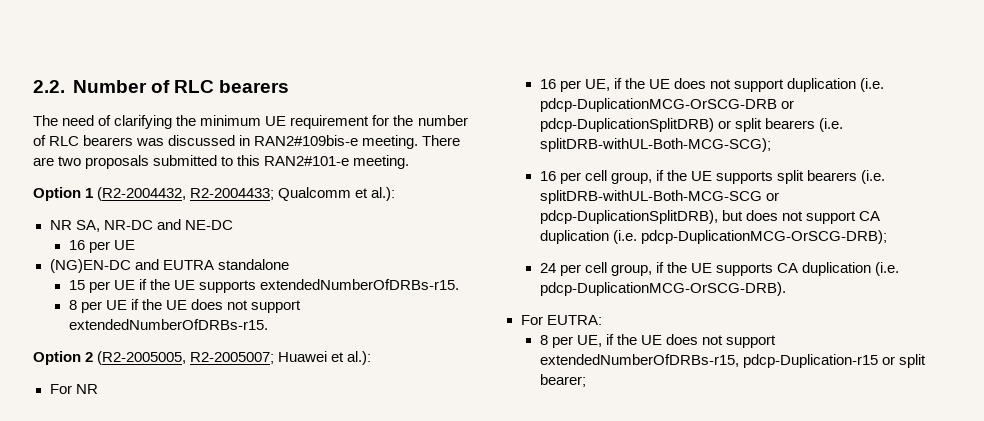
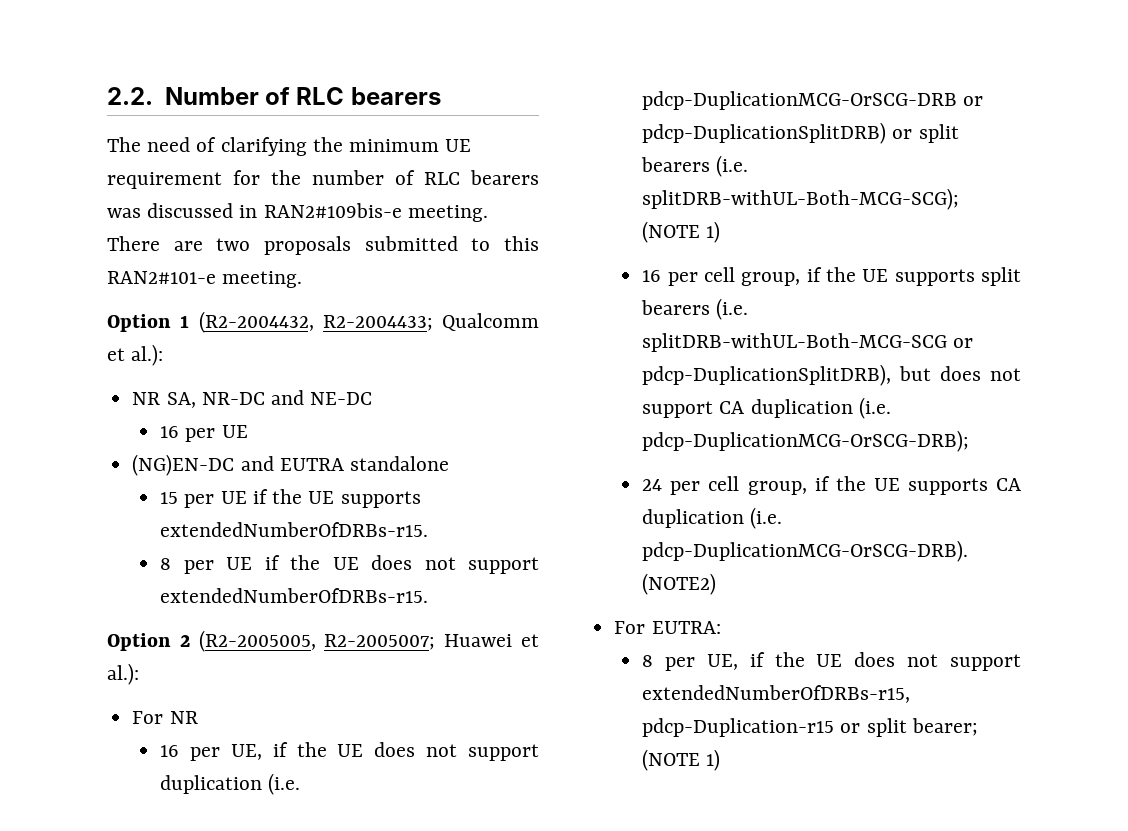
- 16 per UE, if the UE does not support duplication (i.e. pdcp-DuplicationMCG-OrSCG-DRB or pdcp-DuplicationSplitDRB) or split bearers (i.e. splitDRB-withUL-Both-MCG-SCG);
+ 16 per UE, if the UE does not support duplication (i.e. pdcp-DuplicationMCG-OrSCG-DRB or pdcp-DuplicationSplitDRB) or split bearers (i.e. splitDRB-withUL-Both-MCG-SCG); (NOTE 1)
+ (NOTE2)
- 8 per UE, if the UE does not support extendedNumberOfDRBs-r15, pdcp-Duplication-r15 or split bearer;
+ 8 per UE, if the UE does not support extendedNumberOfDRBs-r15, pdcp-Duplication-r15 or split bearer; (NOTE 1)

